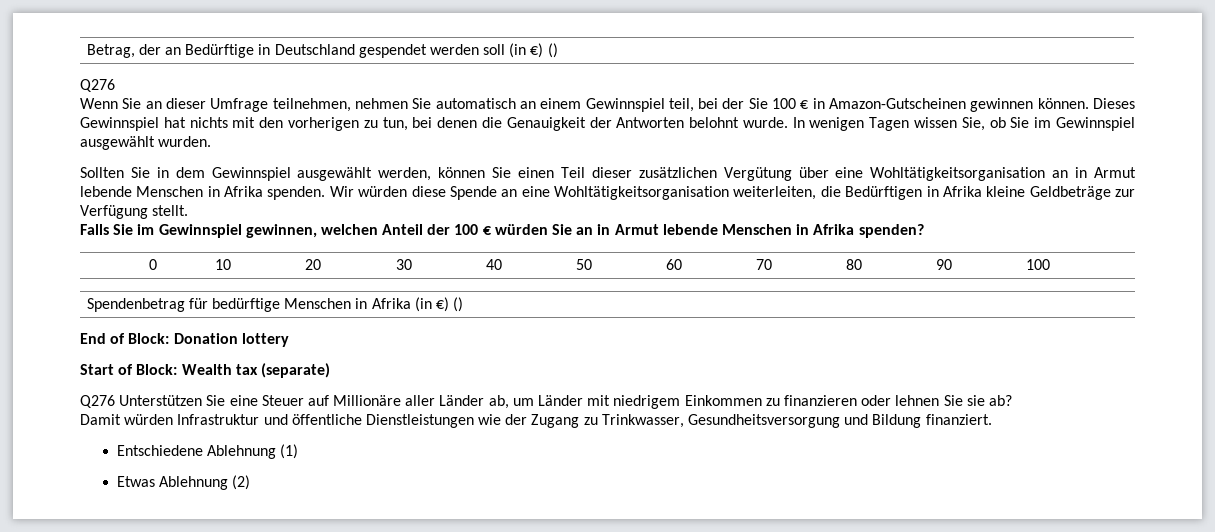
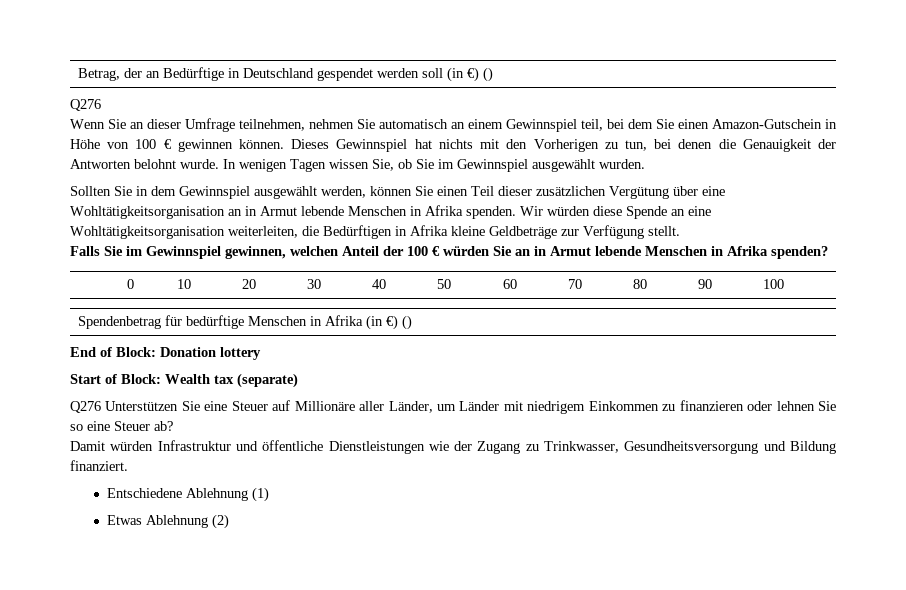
- Wenn Sie an dieser Umfrage teilnehmen, nehmen Sie automatisch an einem Gewinnspiel teil, bei der Sie 100 € in Amazon-Gutscheinen gewinnen können.
+ Wenn Sie an dieser Umfrage teilnehmen, nehmen Sie automatisch an einem Gewinnspiel teil, bei dem Sie einen Amazon-Gutschein in Höhe von 100 € gewinnen können.
- Dieses Gewinnspiel hat nichts mit den vorherigen zu tun, bei denen die Genauigkeit der Antworten belohnt wurde.
+ Dieses Gewinnspiel hat nichts mit den Vorherigen zu tun, bei denen die Genauigkeit der Antworten belohnt wurde.
- Q276 Unterstützen Sie eine Steuer auf Millionäre aller Länder ab, um Länder mit niedrigem Einkommen zu finanzieren oder lehnen Sie sie ab?
+ Q276 Unterstützen Sie eine Steuer auf Millionäre aller Länder, um Länder mit niedrigem Einkommen zu finanzieren oder lehnen Sie so eine Steuer ab?

